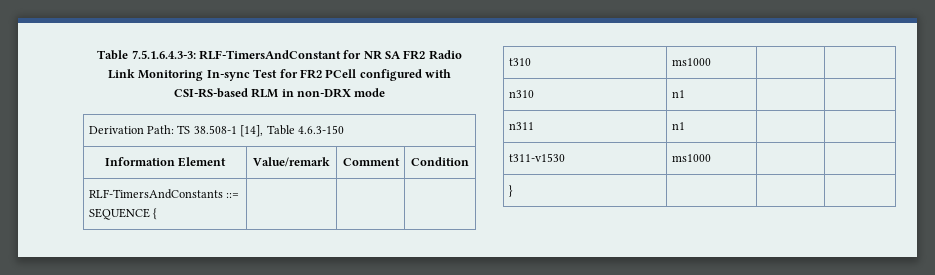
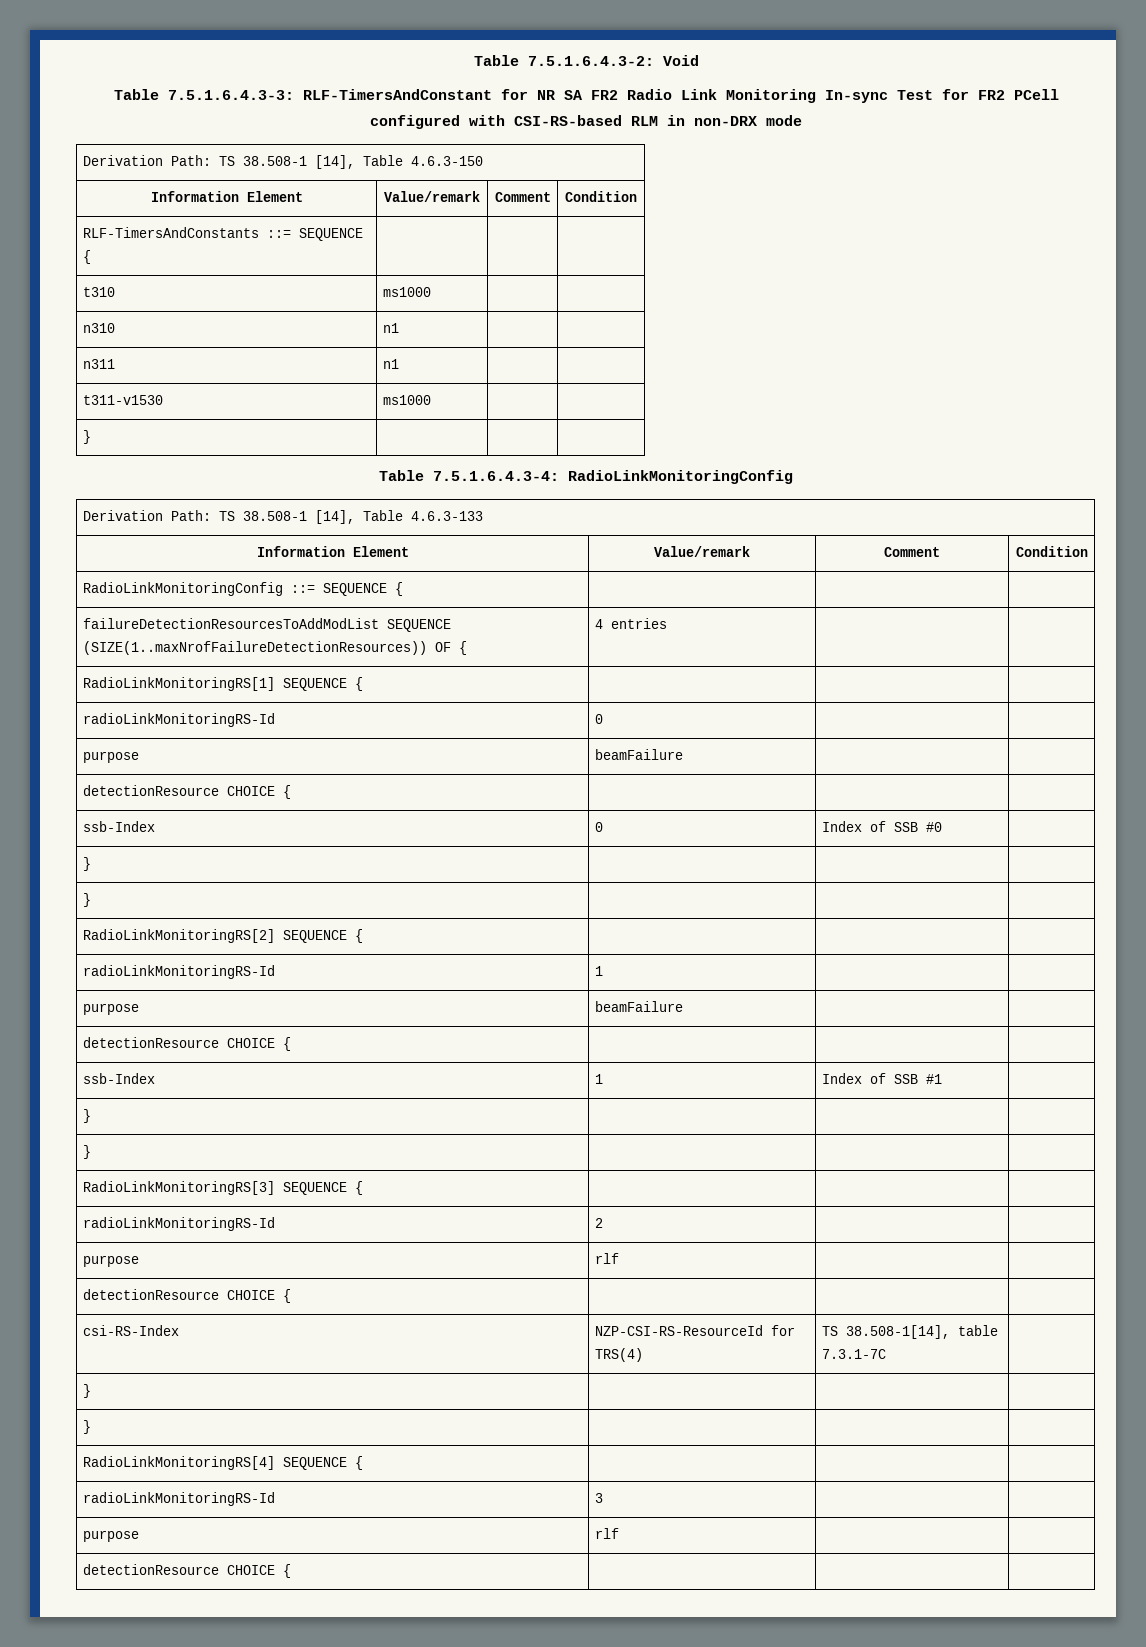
+ Table 7.5.1.6.4.3-2: Void
+ Table 7.5.1.6.4.3-4: RadioLinkMonitoringConfig
+ Derivation Path: TS 38.508-1 [14], Table 4.6.3-133
+ Information Element | Value/remark | Comment | Condition
+ RadioLinkMonitoringConfig ::= SEQUENCE { | | |
+ failureDetectionResourcesToAddModList SEQUENCE (SIZE(1..maxNrofFailureDetectionResources)) OF { | 4 entries | |
+ RadioLinkMonitoringRS[1] SEQUENCE { | | |
+ radioLinkMonitoringRS-Id | 0 | |
+ purpose | beamFailure | |
+ detectionResource CHOICE { | | |
+ ssb-Index | 0 | Index of SSB #0 |
+ } | | |
+ } | | |
+ RadioLinkMonitoringRS[2] SEQUENCE { | | |
+ radioLinkMonitoringRS-Id | 1 | |
+ purpose | beamFailure | |
+ detectionResource CHOICE { | | |
+ ssb-Index | 1 | Index of SSB #1 |
+ } | | |
+ } | | |
+ RadioLinkMonitoringRS[3] SEQUENCE { | | |
+ radioLinkMonitoringRS-Id | 2 | |
+ purpose | rlf | |
+ detectionResource CHOICE { | | |
+ csi-RS-Index | NZP-CSI-RS-ResourceId for TRS(4) | TS 38.508-1[14], table 7.3.1-7C |
+ } | | |
+ } | | |
+ RadioLinkMonitoringRS[4] SEQUENCE { | | |
+ radioLinkMonitoringRS-Id | 3 | |
+ purpose | rlf | |
+ detectionResource CHOICE { | | |

